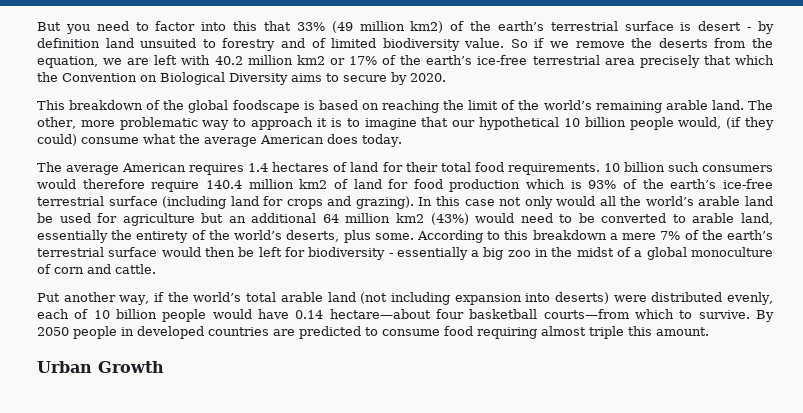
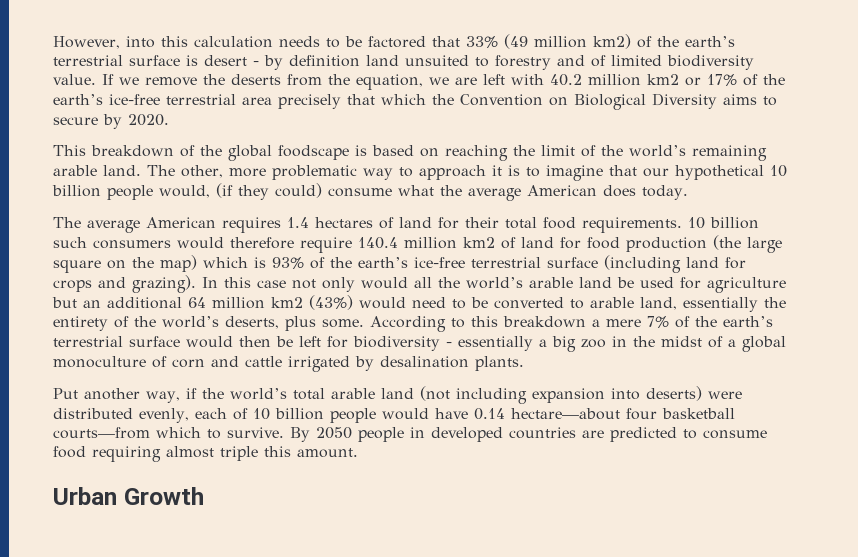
- But you need to factor into this that 33% (49 million km2) of the earth’s terrestrial surface is desert - by definition land unsuited to forestry and of limited biodiversity value.
+ However, into this calculation needs to be factored that 33% (49 million km2) of the earth’s terrestrial surface is desert - by definition land unsuited to forestry and of limited biodiversity value.
- So if we remove the deserts from the equation, we are left with 40.2 million km2 or 17% of the earth’s ice-free terrestrial area precisely that which the Convention on Biological Diversity aims to secure by 2020.
+ If we remove the deserts from the equation, we are left with 40.2 million km2 or 17% of the earth’s ice-free terrestrial area precisely that which the Convention on Biological Diversity aims to secure by 2020.
- 10 billion such consumers would therefore require 140.4 million km2 of land for food production which is 93% of the earth’s ice-free terrestrial surface (including land for crops and grazing).
+ 10 billion such consumers would therefore require 140.4 million km2 of land for food production (the large square on the map) which is 93% of the earth’s ice-free terrestrial surface (including land for crops and grazing).
- According to this breakdown a mere 7% of the earth’s terrestrial surface would then be left for biodiversity - essentially a big zoo in the midst of a global monoculture of corn and cattle.
+ According to this breakdown a mere 7% of the earth’s terrestrial surface would then be left for biodiversity - essentially a big zoo in the midst of a global monoculture of corn and cattle irrigated by desalination plants.

